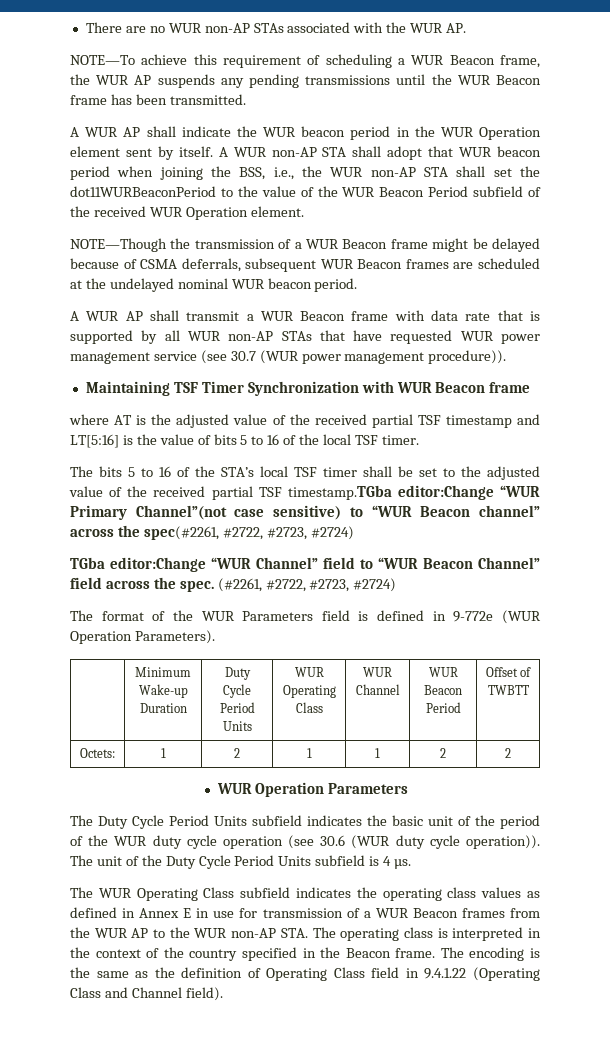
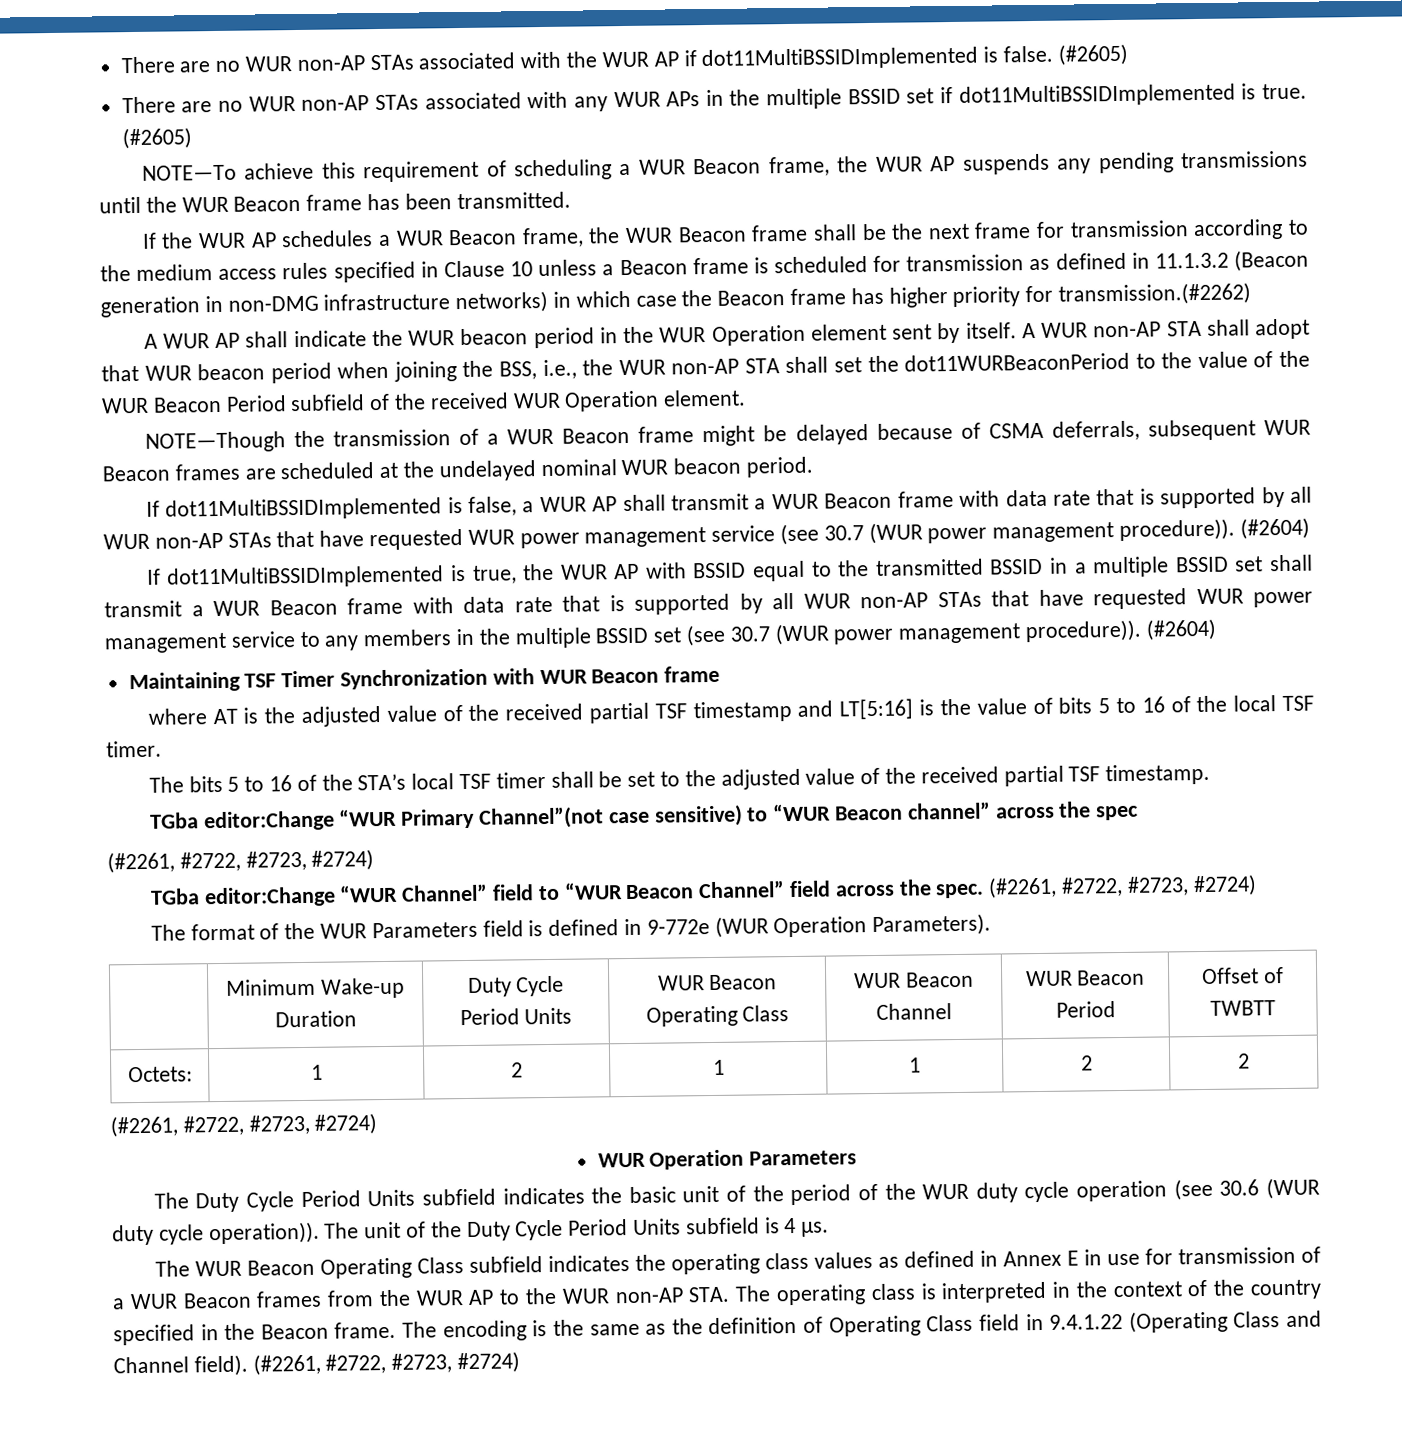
- There are no WUR non-AP STAs associated with the WUR AP.
+ There are no WUR non-AP STAs associated with the WUR AP if dot11MultiBSSIDImplemented is false. (#2605)
+ There are no WUR non-AP STAs associated with any WUR APs in the multiple BSSID set if dot11MultiBSSIDImplemented is true. (#2605)
+ If the WUR AP schedules a WUR Beacon frame, the WUR Beacon frame shall be the next frame for transmission according to the medium access rules specified in Clause 10 unless a Beacon frame is scheduled for transmission as defined in 11.1.3.2 (Beacon generation in non-DMG infrastructure networks) in which case the Beacon frame has higher priority for transmission.(#2262)
- A WUR AP shall transmit a WUR Beacon frame with data rate that is supported by all WUR non-AP STAs that have requested WUR power management service (see 30.7 (WUR power management procedure)).
+ If dot11MultiBSSIDImplemented is false, a WUR AP shall transmit a WUR Beacon frame with data rate that is supported by all WUR non-AP STAs that have requested WUR power management service (see 30.7 (WUR power management procedure)). (#2604)
+ If dot11MultiBSSIDImplemented is true, the WUR AP with BSSID equal to the transmitted BSSID in a multiple BSSID set shall transmit a WUR Beacon frame with data rate that is supported by all WUR non-AP STAs that have requested WUR power management service to any members in the multiple BSSID set (see 30.7 (WUR power management procedure)). (#2604)
- The bits 5 to 16 of the STA’s local TSF timer shall be set to the adjusted value of the received partial TSF timestamp.TGba editor:Change “WUR Primary Channel”(not case sensitive) to “WUR Beacon channel” across the spec(#2261, #2722, #2723, #2724)
+ The bits 5 to 16 of the STA’s local TSF timer shall be set to the adjusted value of the received partial TSF timestamp.
+ TGba editor:Change “WUR Primary Channel”(not case sensitive) to “WUR Beacon channel” across the spec
+ (#2261, #2722, #2723, #2724)
- | Minimum Wake-up Duration | Duty Cycle Period Units | WUR Operating Class | WUR Channel | WUR Beacon Period | Offset of TWBTT
+ | Minimum Wake-up Duration | Duty Cycle Period Units | WUR Beacon Operating Class | WUR Beacon Channel | WUR Beacon Period | Offset of TWBTT
  Octets: | 1 | 2 | 1 | 1 | 2 | 2
+ (#2261, #2722, #2723, #2724)
- The WUR Operating Class subfield indicates the operating class values as defined in Annex E in use for transmission of a WUR Beacon frames from the WUR AP to the WUR non-AP STA. The operating class is interpreted in the context of the country specified in the Beacon frame.
+ The WUR Beacon Operating Class subfield indicates the operating class values as defined in Annex E in use for transmission of a WUR Beacon frames from the WUR AP to the WUR non-AP STA. The operating class is interpreted in the context of the country specified in the Beacon frame.
- The encoding is the same as the definition of Operating Class field in 9.4.1.22 (Operating Class and Channel field).
+ The encoding is the same as the definition of Operating Class field in 9.4.1.22 (Operating Class and Channel field). (#2261, #2722, #2723, #2724)

